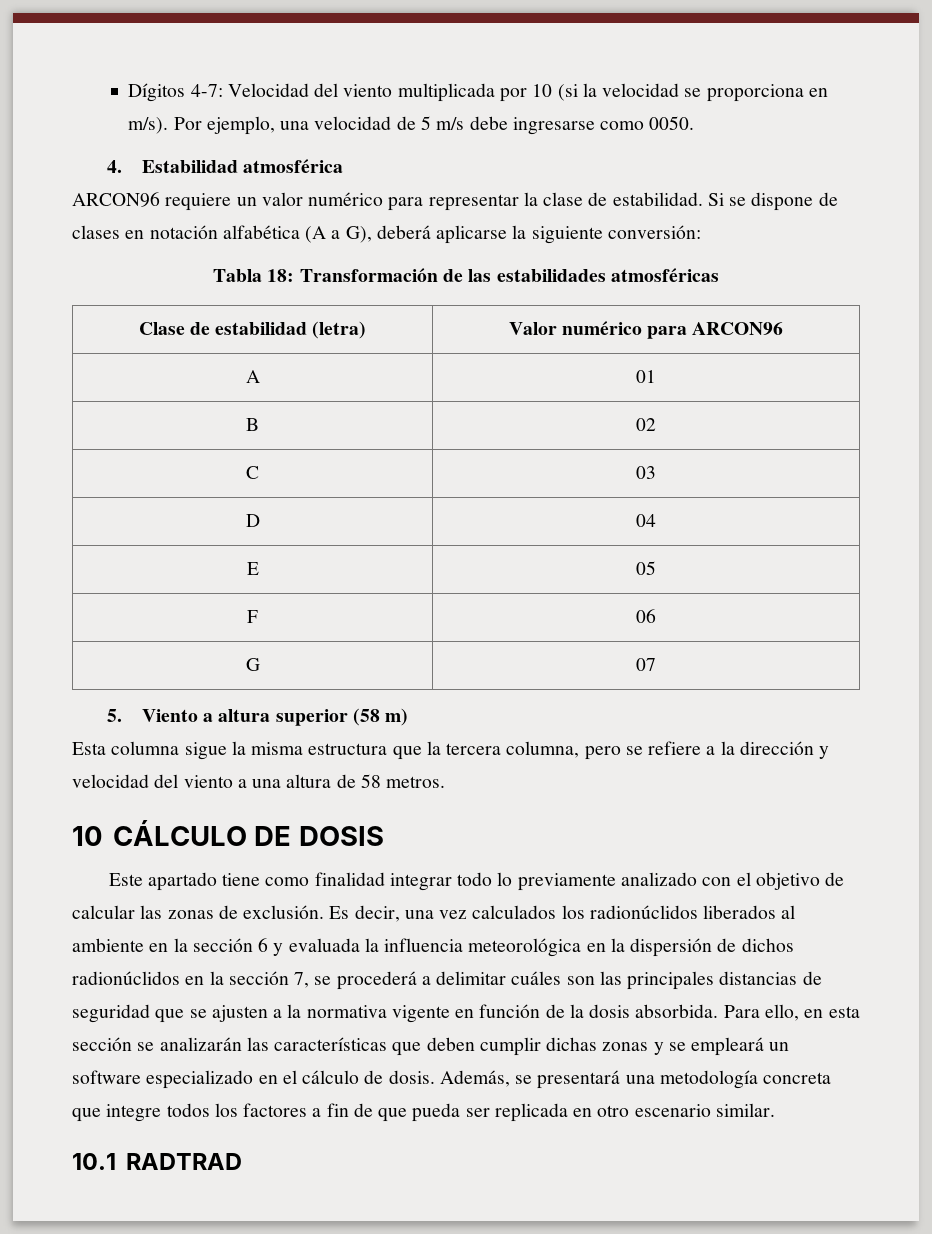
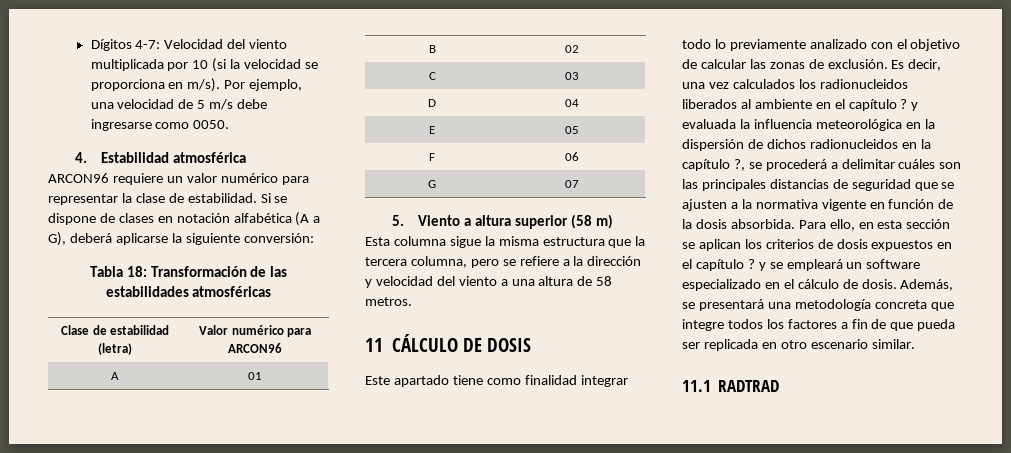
- 10 CÁLCULO DE DOSIS
+ 11 CÁLCULO DE DOSIS
- Es decir, una vez calculados los radionúclidos liberados al ambiente en la sección 6 y evaluada la influencia meteorológica en la dispersión de dichos radionúclidos en la sección 7, se procederá a delimitar cuáles son las principales distancias de seguridad que se ajusten a la normativa vigente en función de la dosis absorbida.
+ Es decir, una vez calculados los radionucleidos liberados al ambiente en el capítulo ? y evaluada la influencia meteorológica en la dispersión de dichos radionucleidos en la capítulo ?, se procederá a delimitar cuáles son las principales distancias de seguridad que se ajusten a la normativa vigente en función de la dosis absorbida.
- Para ello, en esta sección se analizarán las características que deben cumplir dichas zonas y se empleará un software especializado en el cálculo de dosis.
+ Para ello, en esta sección se aplican los criterios de dosis expuestos en el capítulo ? y se empleará un software especializado en el cálculo de dosis.
- 10.1 RADTRAD
+ 11.1 RADTRAD

